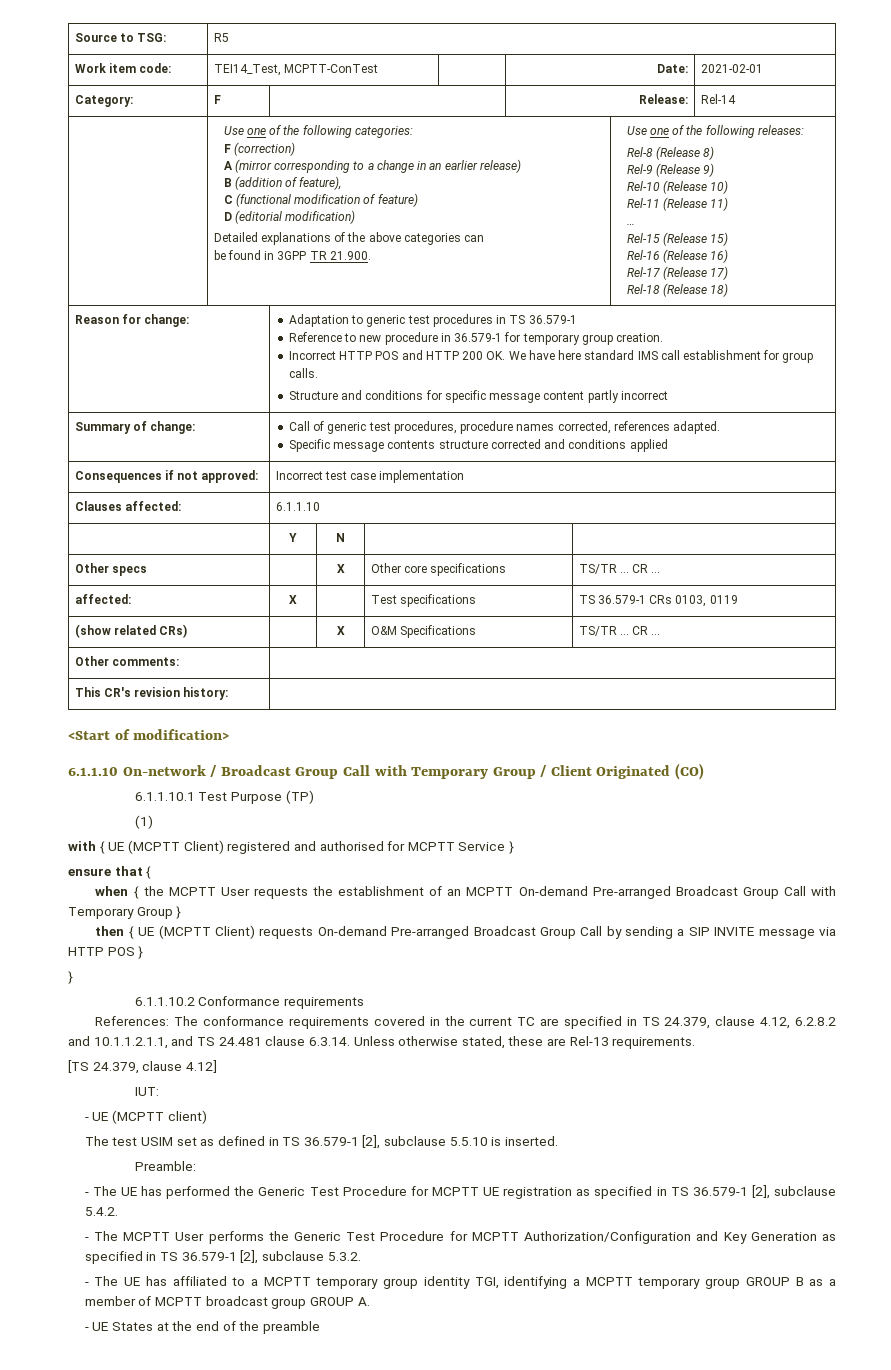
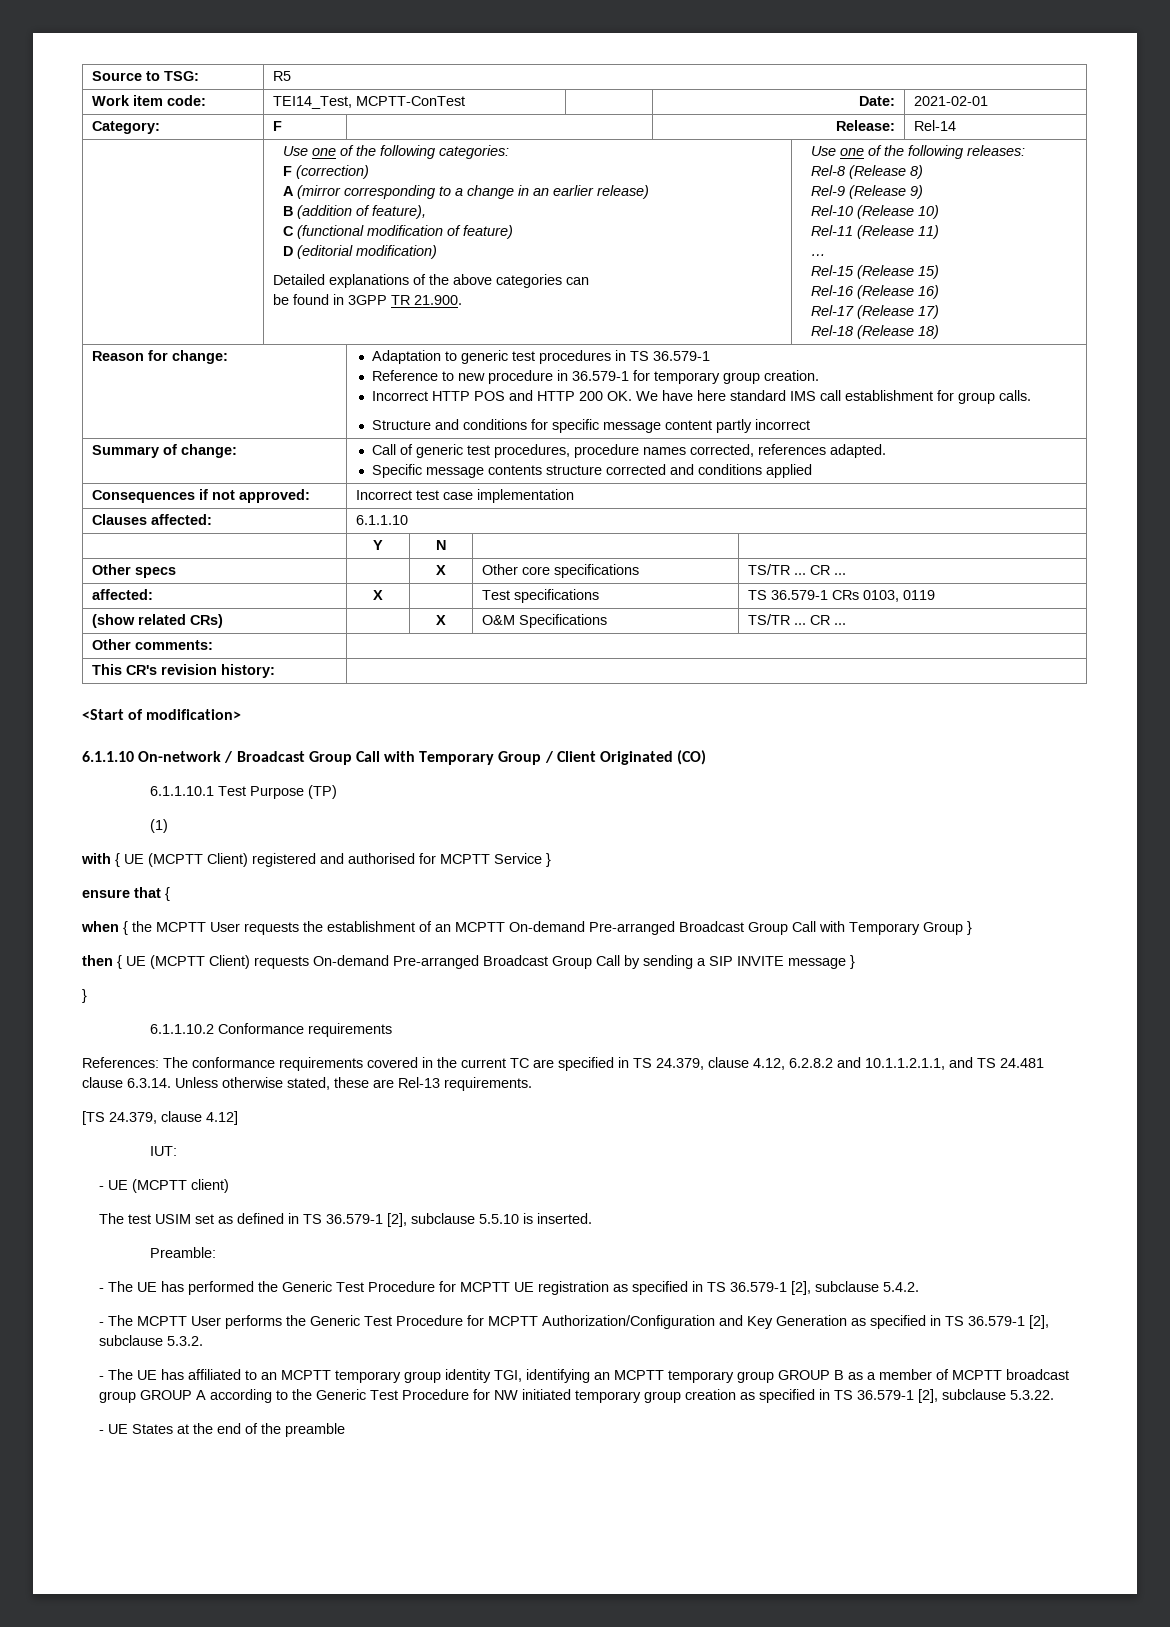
- then { UE (MCPTT Client) requests On-demand Pre-arranged Broadcast Group Call by sending a SIP INVITE message via HTTP POS }
+ then { UE (MCPTT Client) requests On-demand Pre-arranged Broadcast Group Call by sending a SIP INVITE message }
- - The UE has affiliated to a MCPTT temporary group identity TGI, identifying a MCPTT temporary group GROUP B as a member of MCPTT broadcast group GROUP A.
+ - The UE has affiliated to an MCPTT temporary group identity TGI, identifying an MCPTT temporary group GROUP B as a member of MCPTT broadcast group GROUP A according to the Generic Test Procedure for NW initiated temporary group creation as specified in TS 36.579-1 [2], subclause 5.3.22.

